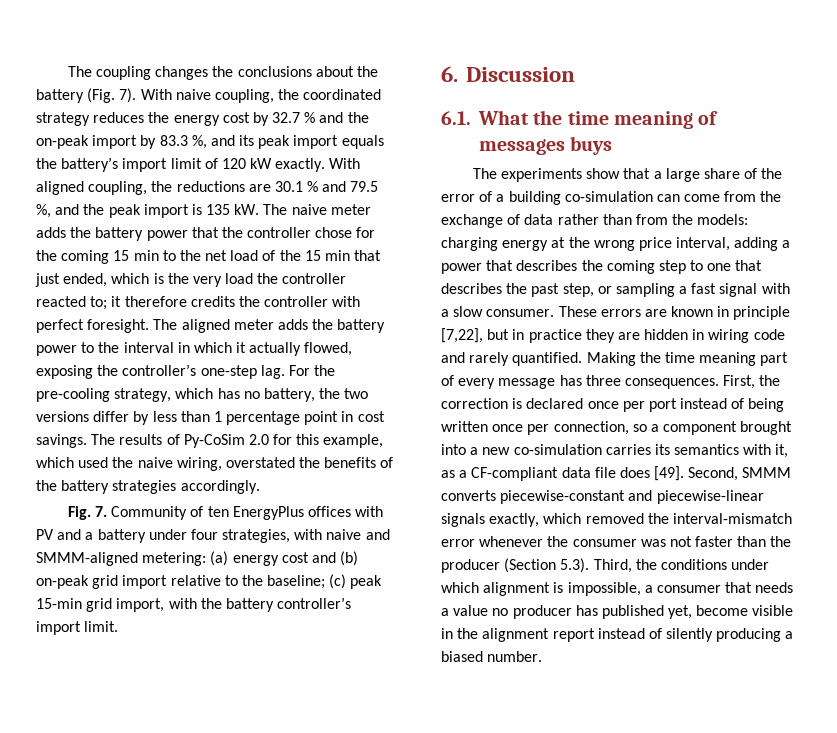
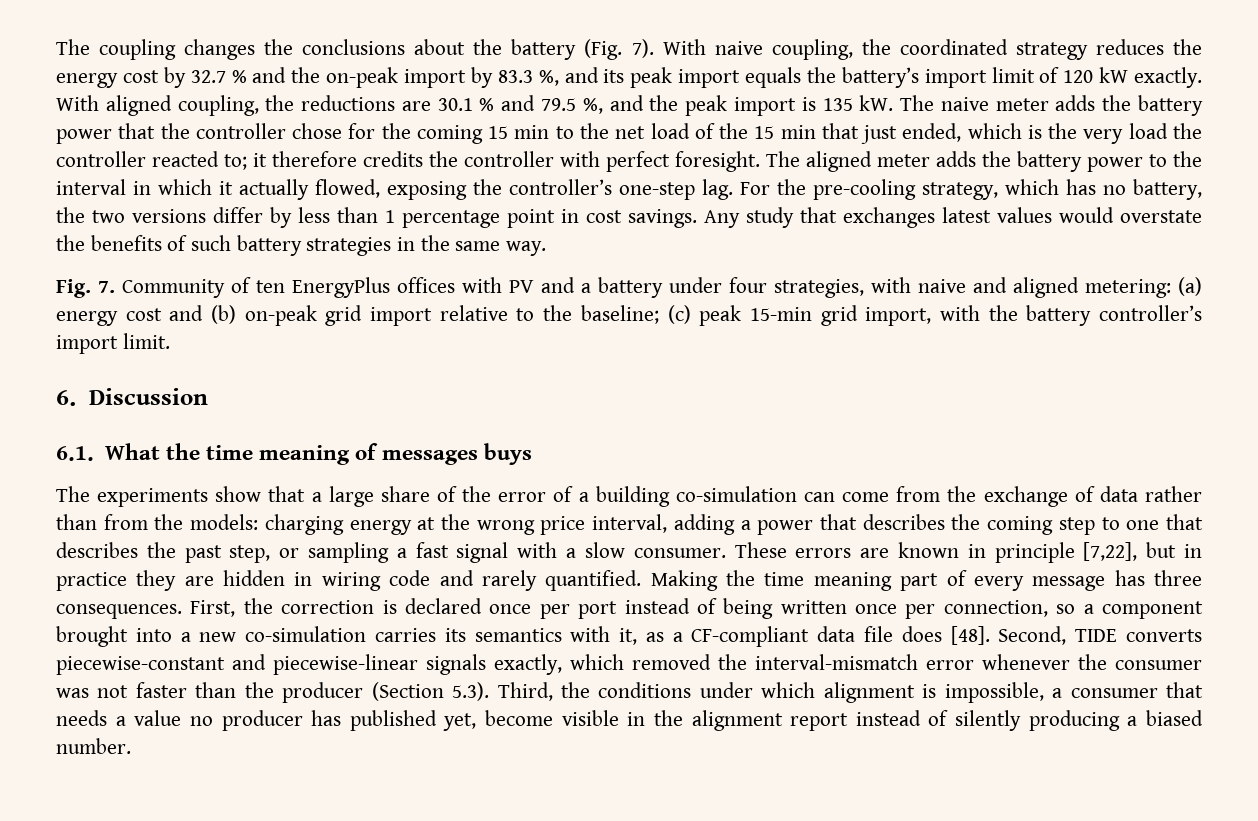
- The results of Py-CoSim 2.0 for this example, which used the naive wiring, overstated the benefits of the battery strategies accordingly.
+ Any study that exchanges latest values would overstate the benefits of such battery strategies in the same way.
- Fig. 7. Community of ten EnergyPlus offices with PV and a battery under four strategies, with naive and SMMM-aligned metering: (a) energy cost and (b) on-peak grid import relative to the baseline; (c) peak 15-min grid import, with the battery controller’s import limit.
+ Fig. 7. Community of ten EnergyPlus offices with PV and a battery under four strategies, with naive and aligned metering: (a) energy cost and (b) on-peak grid import relative to the baseline; (c) peak 15-min grid import, with the battery controller’s import limit.
- First, the correction is declared once per port instead of being written once per connection, so a component brought into a new co-simulation carries its semantics with it, as a CF-compliant data file does [49]. Second, SMMM converts piecewise-constant and piecewise-linear signals exactly, which removed the interval-mismatch error whenever the consumer was not faster than the producer (Section 5.3). Third, the conditions under which alignment is impossible, a consumer that needs a value no producer has published yet, become visible in the alignment report instead of silently producing a biased number.
+ First, the correction is declared once per port instead of being written once per connection, so a component brought into a new co-simulation carries its semantics with it, as a CF-compliant data file does [48]. Second, TIDE converts piecewise-constant and piecewise-linear signals exactly, which removed the interval-mismatch error whenever the consumer was not faster than the producer (Section 5.3). Third, the conditions under which alignment is impossible, a consumer that needs a value no producer has published yet, become visible in the alignment report instead of silently producing a biased number.

